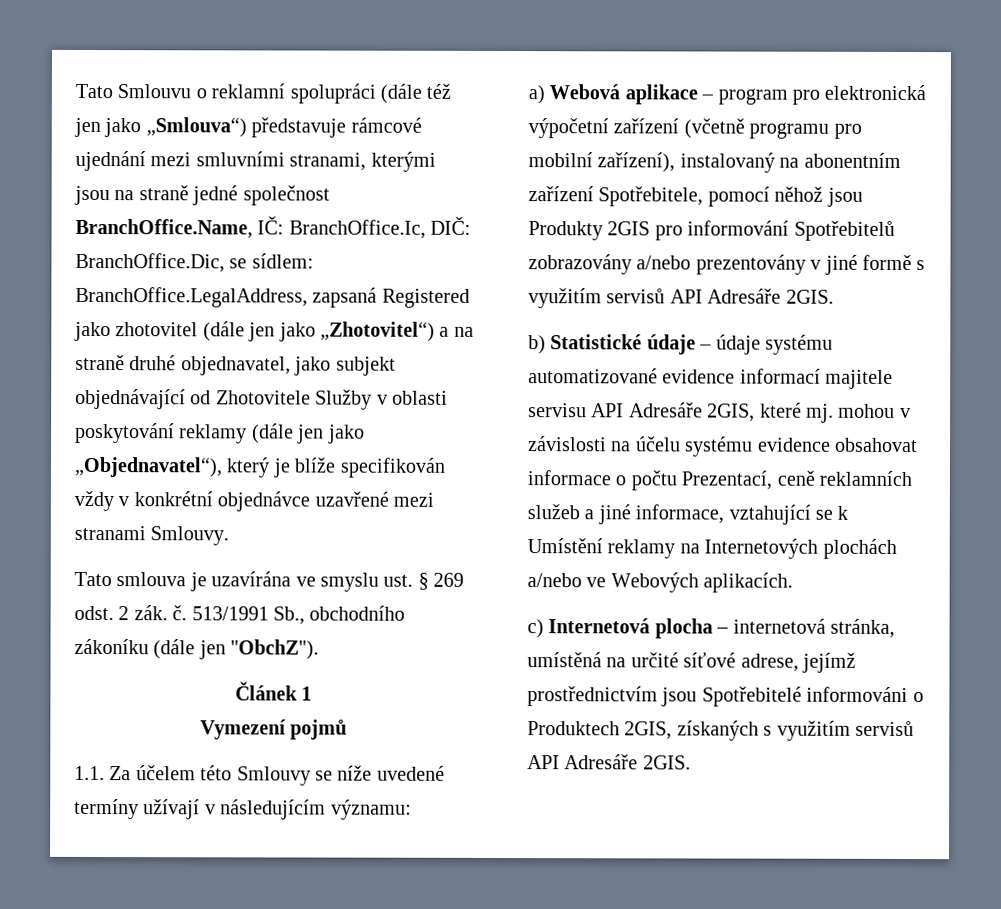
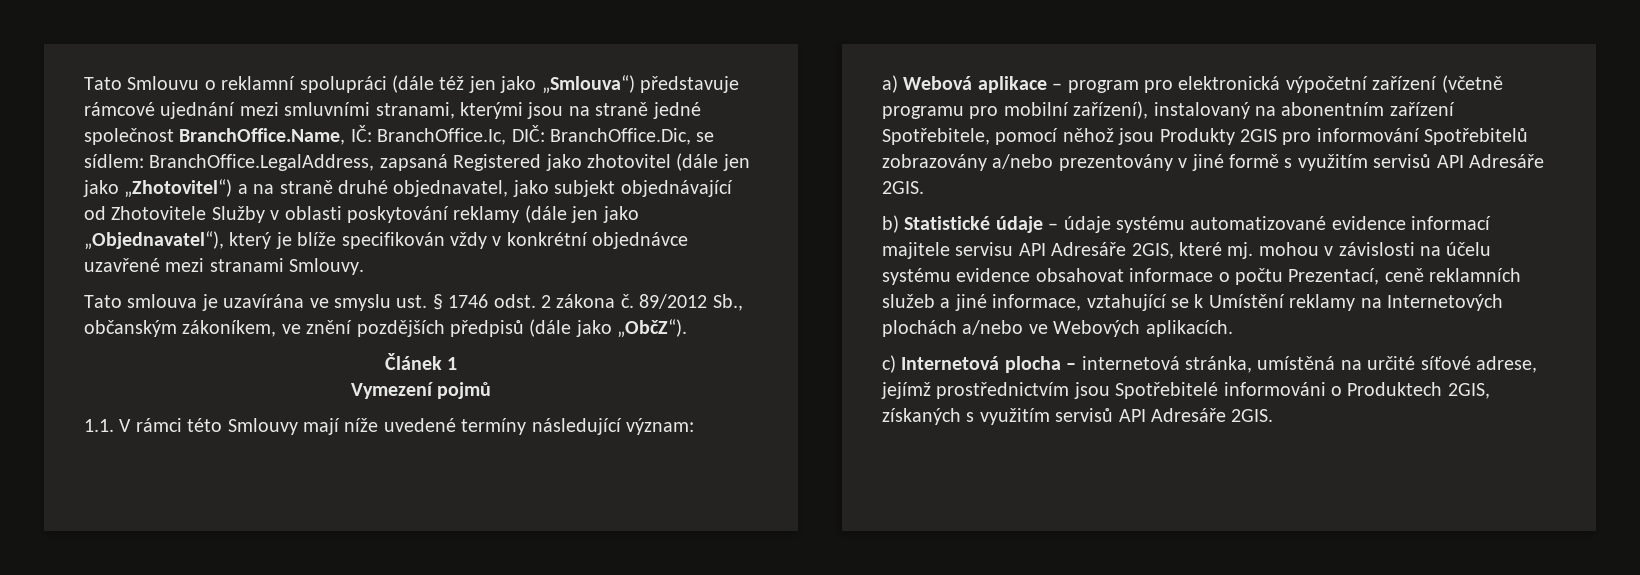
- Tato smlouva je uzavírána ve smyslu ust. § 269 odst. 2 zák. č. 513/1991 Sb., obchodního zákoníku (dále jen "ObchZ").
+ Tato smlouva je uzavírána ve smyslu ust. § 1746 odst. 2 zákona č. 89/2012 Sb., občanským zákoníkem, ve znění pozdějších předpisů (dále jako „ObčZ“).
- 1.1. Za účelem této Smlouvy se níže uvedené termíny užívají v následujícím významu:
+ 1.1. V rámci této Smlouvy mají níže uvedené termíny následující význam:

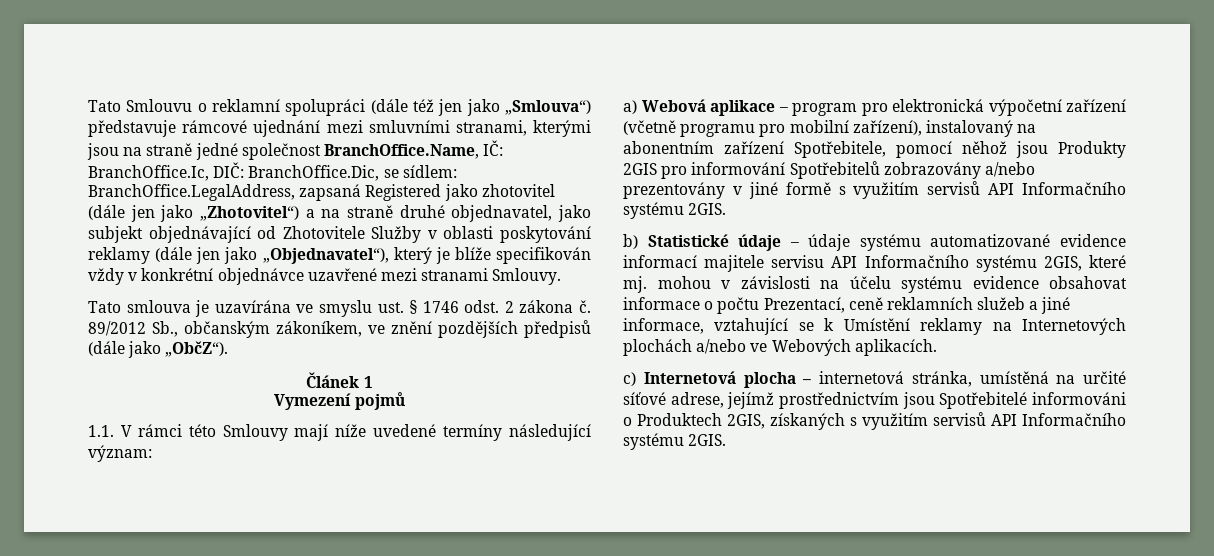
- а) Webová aplikace – program pro elektronická výpočetní zařízení (včetně programu pro mobilní zařízení), instalovaný na abonentním zařízení Spotřebitele, pomocí něhož jsou Produkty 2GIS pro informování Spotřebitelů zobrazovány a/nebo prezentovány v jiné formě s využitím servisů API Adresáře 2GIS.
+ а) Webová aplikace – program pro elektronická výpočetní zařízení (včetně programu pro mobilní zařízení), instalovaný na abonentním zařízení Spotřebitele, pomocí něhož jsou Produkty 2GIS pro informování Spotřebitelů zobrazovány a/nebo prezentovány v jiné formě s využitím servisů API Informačního systému 2GIS.
- b) Statistické údaje – údaje systému automatizované evidence informací majitele servisu API Adresáře 2GIS, které mj. mohou v závislosti na účelu systému evidence obsahovat informace o počtu Prezentací, ceně reklamních služeb a jiné informace, vztahující se k Umístění reklamy na Internetových plochách a/nebo ve Webových aplikacích.
+ b) Statistické údaje – údaje systému automatizované evidence informací majitele servisu API Informačního systému 2GIS, které mj. mohou v závislosti na účelu systému evidence obsahovat informace o počtu Prezentací, ceně reklamních služeb a jiné informace, vztahující se k Umístění reklamy na Internetových plochách a/nebo ve Webových aplikacích.
- c) Internetová plocha – internetová stránka, umístěná na určité síťové adrese, jejímž prostřednictvím jsou Spotřebitelé informováni o Produktech 2GIS, získaných s využitím servisů API Adresáře 2GIS.
+ c) Internetová plocha – internetová stránka, umístěná na určité síťové adrese, jejímž prostřednictvím jsou Spotřebitelé informováni o Produktech 2GIS, získaných s využitím servisů API Informačního systému 2GIS.

